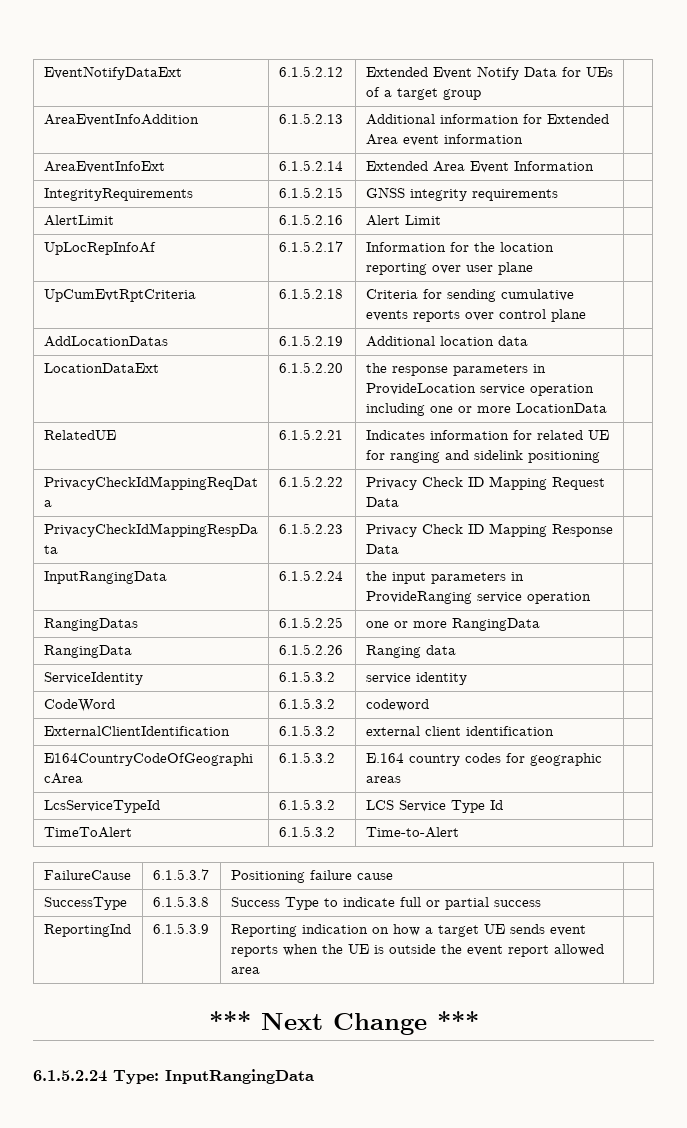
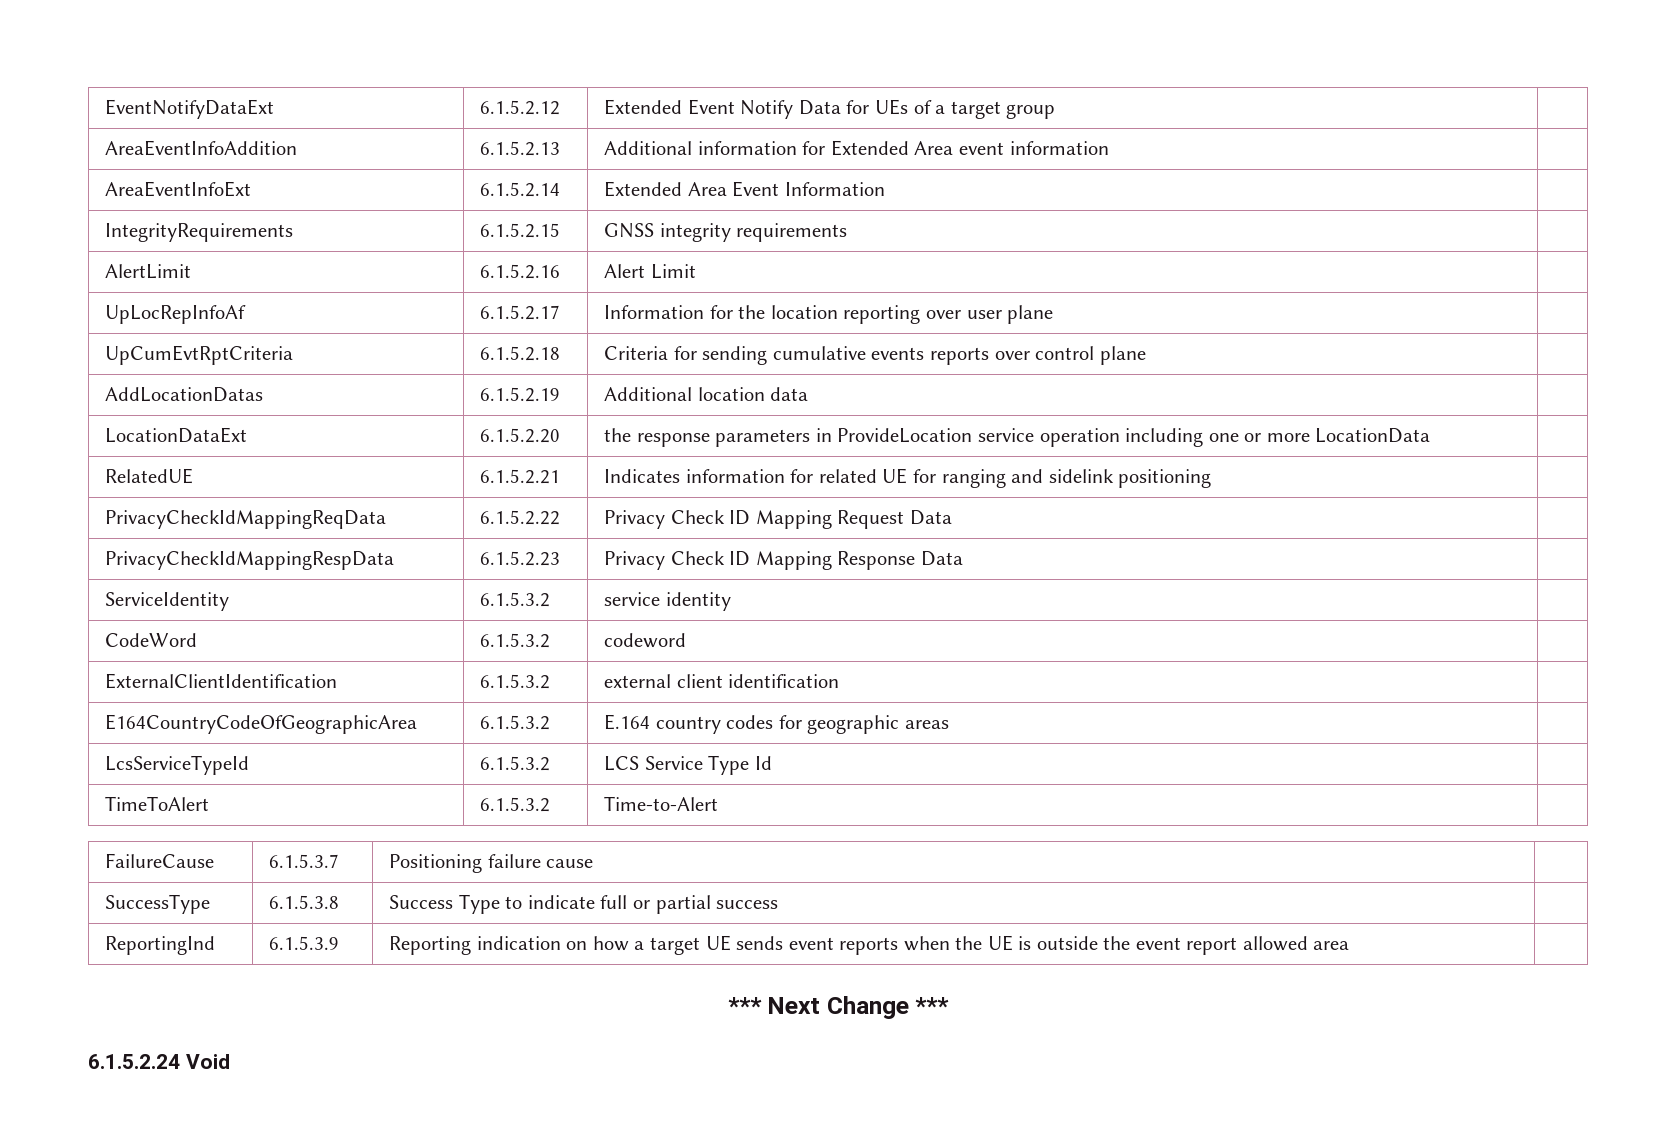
- InputRangingData | 6.1.5.2.24 | the input parameters in ProvideRanging service operation |
- RangingDatas | 6.1.5.2.25 | one or more RangingData |
- RangingData | 6.1.5.2.26 | Ranging data |
- 6.1.5.2.24 Type: InputRangingData
+ 6.1.5.2.24 Void

